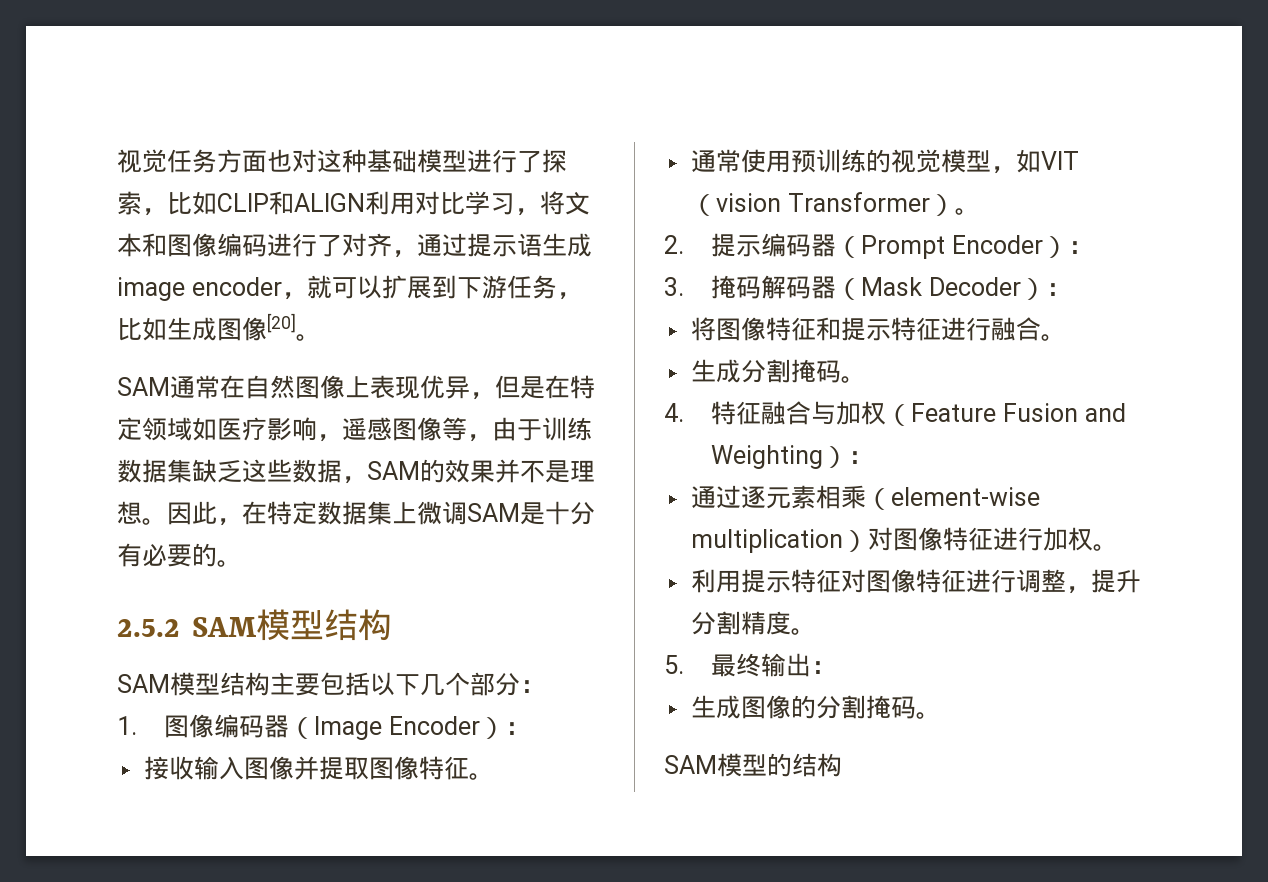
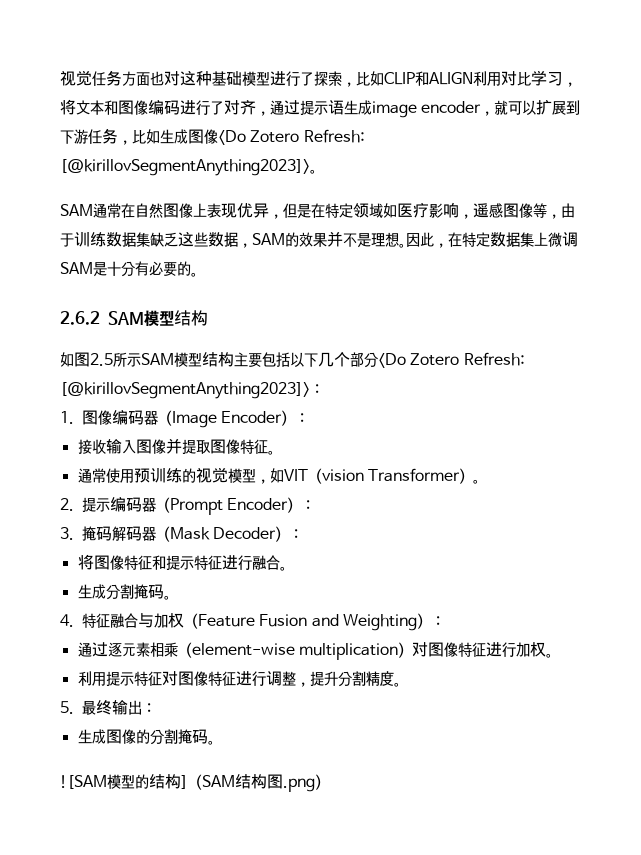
- 视觉任务方面也对这种基础模型进行了探索，比如CLIP和ALIGN利用对比学习，将文本和图像编码进行了对齐，通过提示语生成image encoder，就可以扩展到下游任务，比如生成图像[20]。
+ 视觉任务方面也对这种基础模型进行了探索，比如CLIP和ALIGN利用对比学习，将文本和图像编码进行了对齐，通过提示语生成image encoder，就可以扩展到下游任务，比如生成图像<Do Zotero Refresh: [@kirillovSegmentAnything2023]>。
- 2.5.2 SAM模型结构
+ 2.6.2 SAM模型结构
- SAM模型结构主要包括以下几个部分：
+ 如图2.5所示SAM模型结构主要包括以下几个部分<Do Zotero Refresh: [@kirillovSegmentAnything2023]>：
- SAM模型的结构
+ ![SAM模型的结构]（SAM结构图.png）

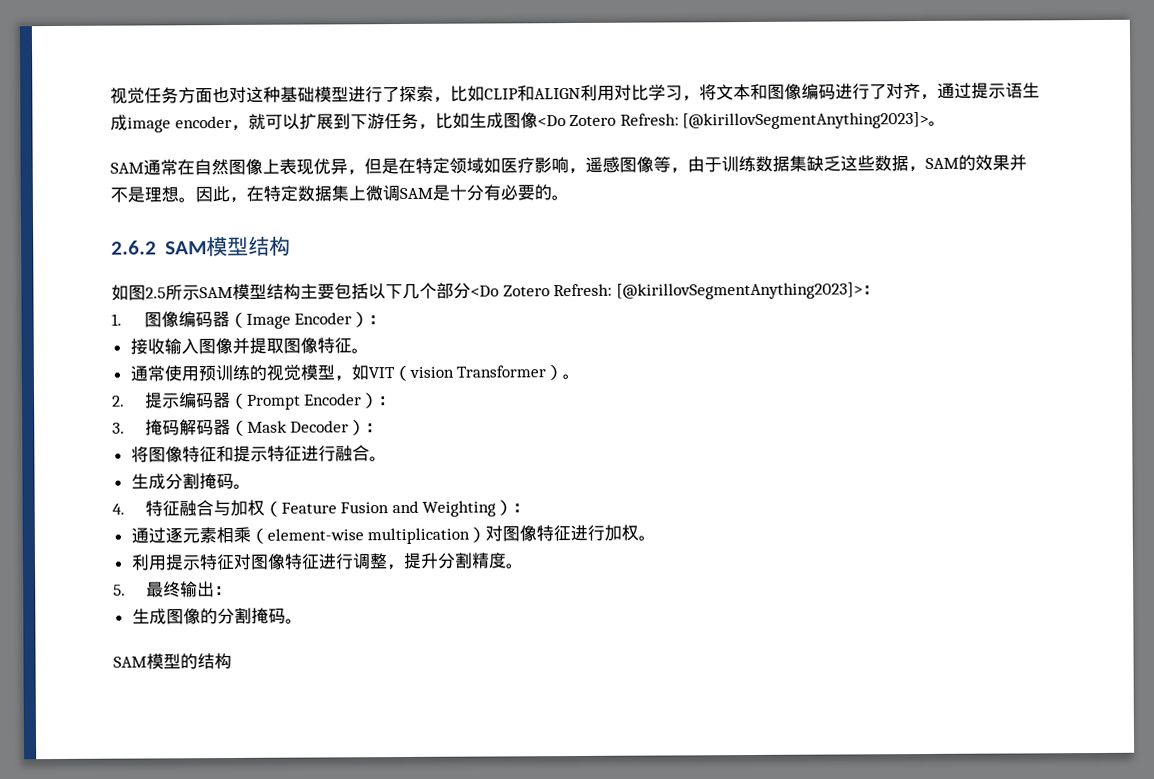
- ![SAM模型的结构]（SAM结构图.png）
+ SAM模型的结构

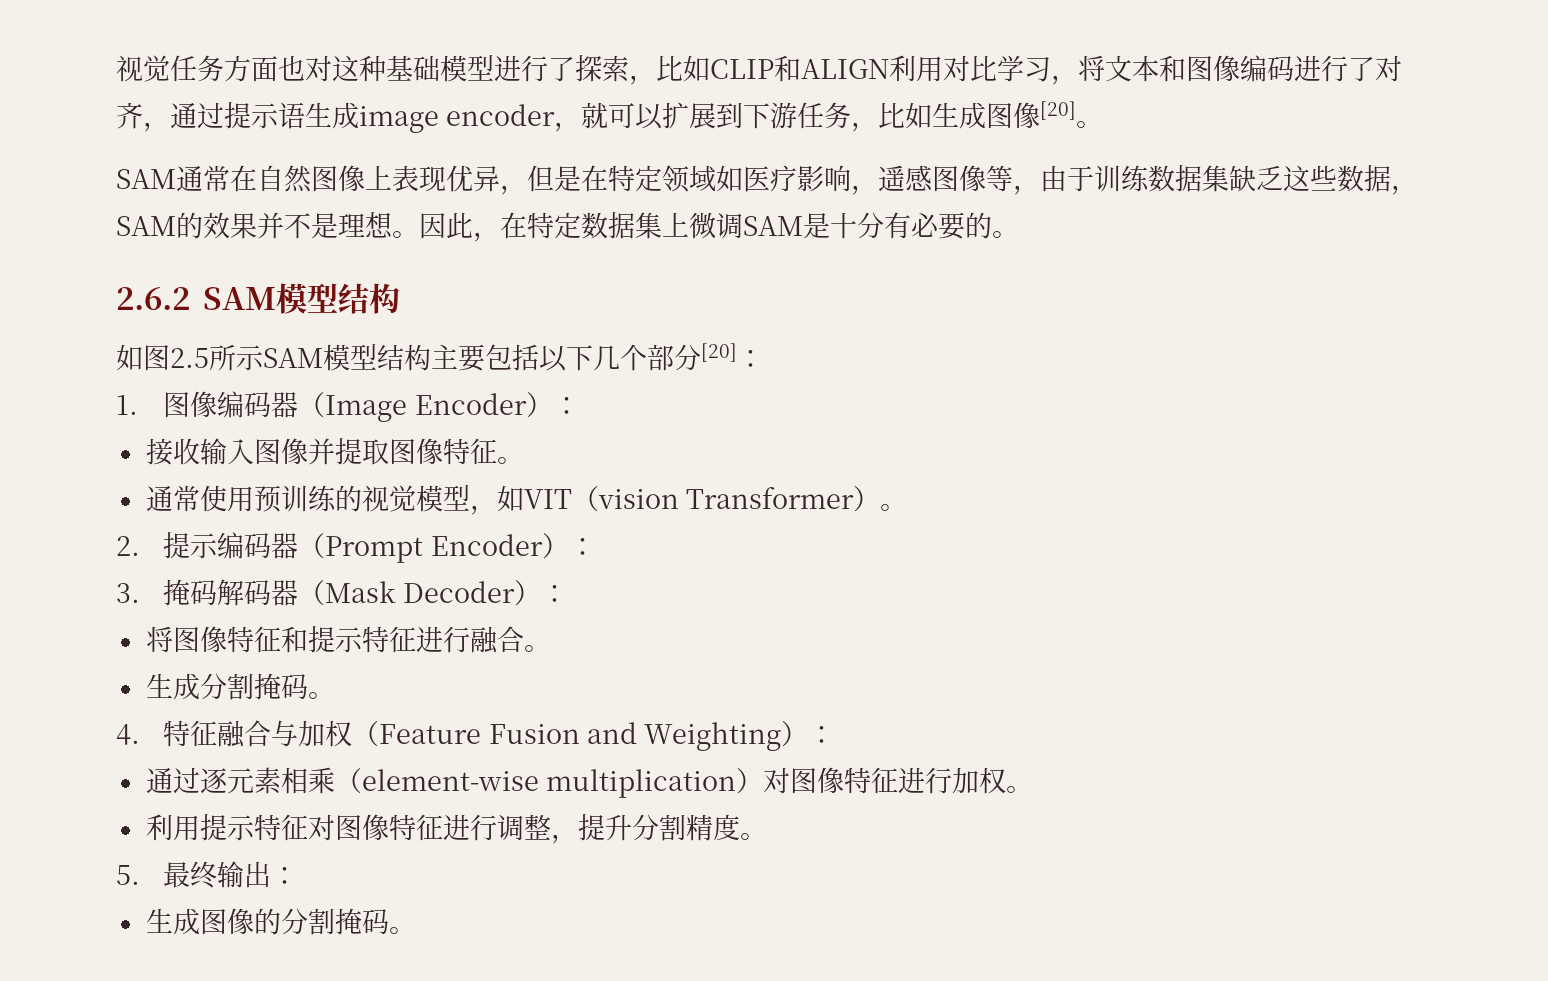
- 视觉任务方面也对这种基础模型进行了探索，比如CLIP和ALIGN利用对比学习，将文本和图像编码进行了对齐，通过提示语生成image encoder，就可以扩展到下游任务，比如生成图像<Do Zotero Refresh: [@kirillovSegmentAnything2023]>。
+ 视觉任务方面也对这种基础模型进行了探索，比如CLIP和ALIGN利用对比学习，将文本和图像编码进行了对齐，通过提示语生成image encoder，就可以扩展到下游任务，比如生成图像[20]。
- 如图2.5所示SAM模型结构主要包括以下几个部分<Do Zotero Refresh: [@kirillovSegmentAnything2023]>：
+ 如图2.5所示SAM模型结构主要包括以下几个部分[20]：
- SAM模型的结构

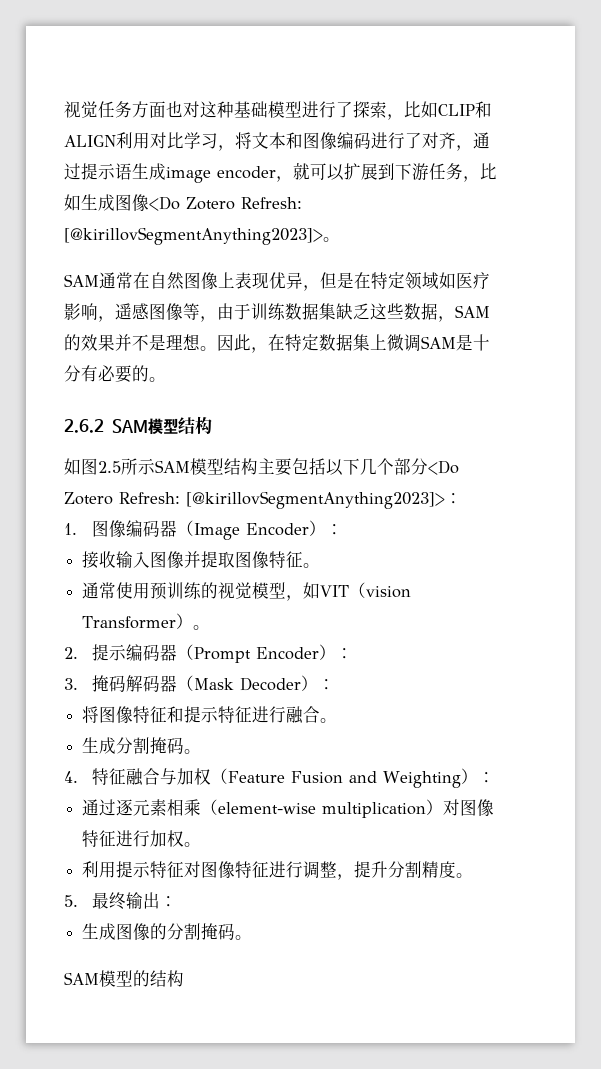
- 视觉任务方面也对这种基础模型进行了探索，比如CLIP和ALIGN利用对比学习，将文本和图像编码进行了对齐，通过提示语生成image encoder，就可以扩展到下游任务，比如生成图像[20]。
+ 视觉任务方面也对这种基础模型进行了探索，比如CLIP和ALIGN利用对比学习，将文本和图像编码进行了对齐，通过提示语生成image encoder，就可以扩展到下游任务，比如生成图像<Do Zotero Refresh: [@kirillovSegmentAnything2023]>。
- 如图2.5所示SAM模型结构主要包括以下几个部分[20]：
+ 如图2.5所示SAM模型结构主要包括以下几个部分<Do Zotero Refresh: [@kirillovSegmentAnything2023]>：
+ SAM模型的结构

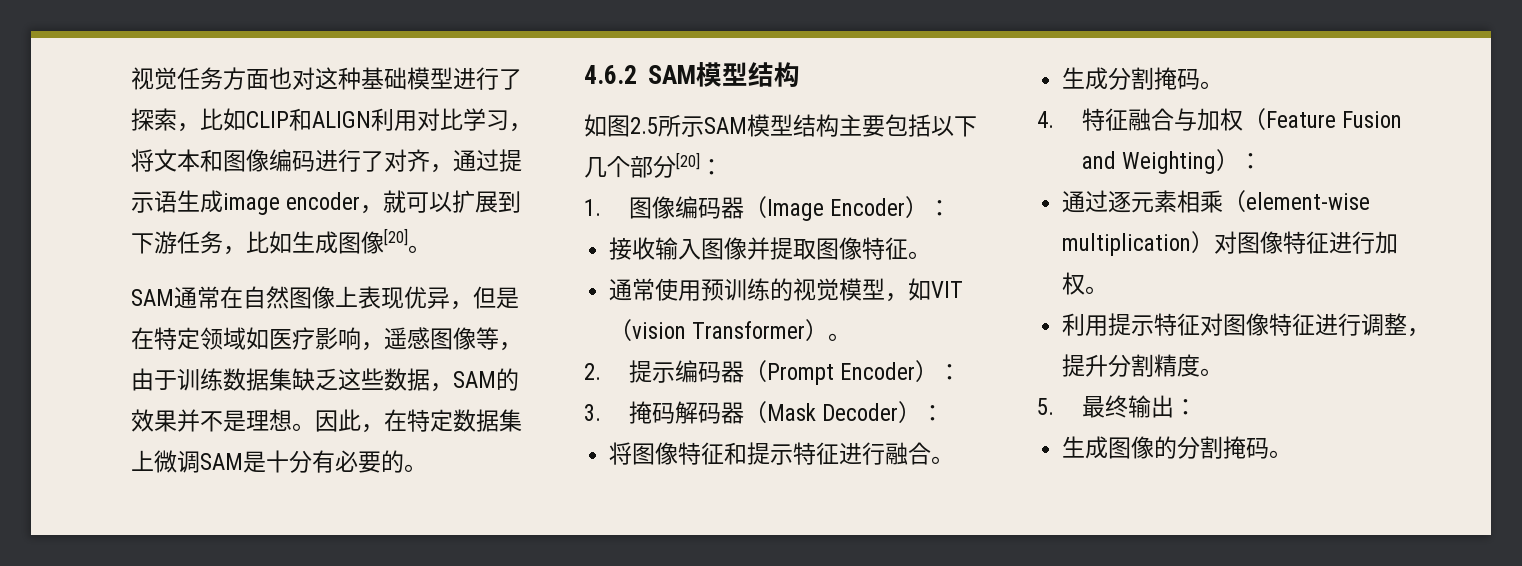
- 视觉任务方面也对这种基础模型进行了探索，比如CLIP和ALIGN利用对比学习，将文本和图像编码进行了对齐，通过提示语生成image encoder，就可以扩展到下游任务，比如生成图像<Do Zotero Refresh: [@kirillovSegmentAnything2023]>。
+ 视觉任务方面也对这种基础模型进行了探索，比如CLIP和ALIGN利用对比学习，将文本和图像编码进行了对齐，通过提示语生成image encoder，就可以扩展到下游任务，比如生成图像[20]。
- 2.6.2 SAM模型结构
+ 4.6.2 SAM模型结构
- 如图2.5所示SAM模型结构主要包括以下几个部分<Do Zotero Refresh: [@kirillovSegmentAnything2023]>：
+ 如图2.5所示SAM模型结构主要包括以下几个部分[20]：
- SAM模型的结构

